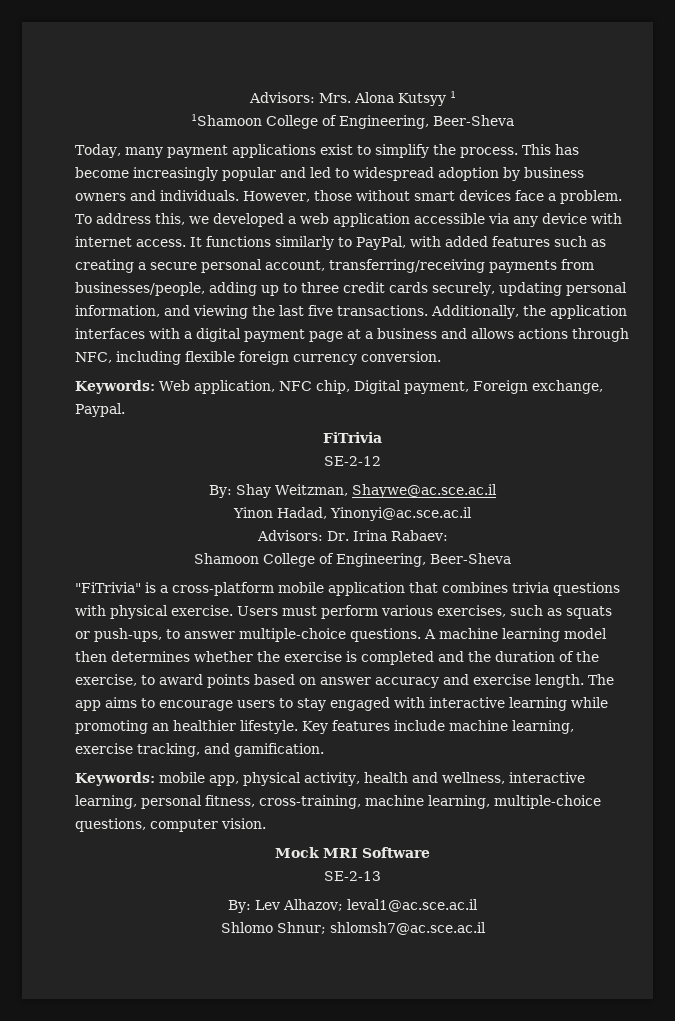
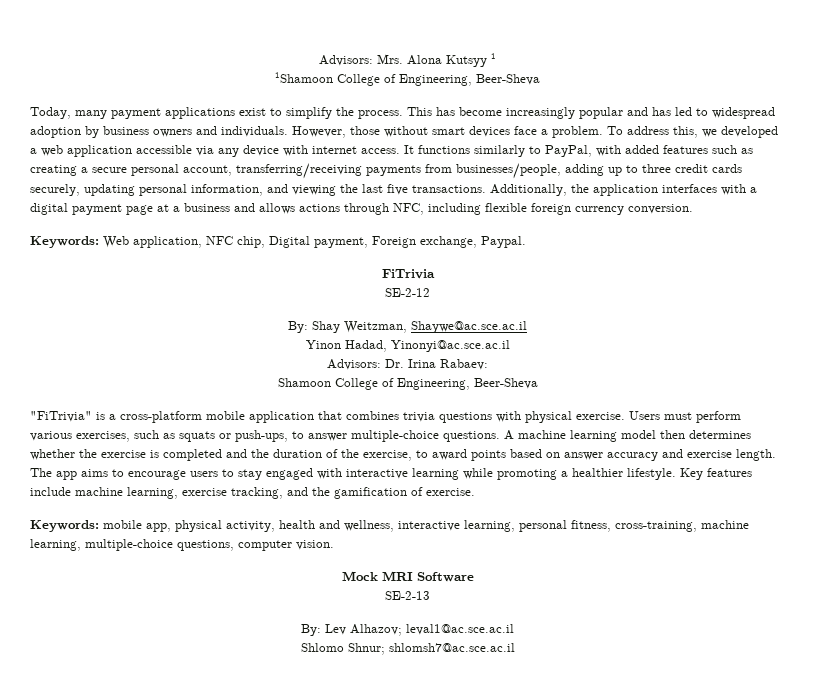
- This has become increasingly popular and led to widespread adoption by business owners and individuals.
+ This has become increasingly popular and has led to widespread adoption by business owners and individuals.
- The app aims to encourage users to stay engaged with interactive learning while promoting an healthier lifestyle.
+ The app aims to encourage users to stay engaged with interactive learning while promoting a healthier lifestyle.
- Key features include machine learning, exercise tracking, and gamification.
+ Key features include machine learning, exercise tracking, and the gamification of exercise.

